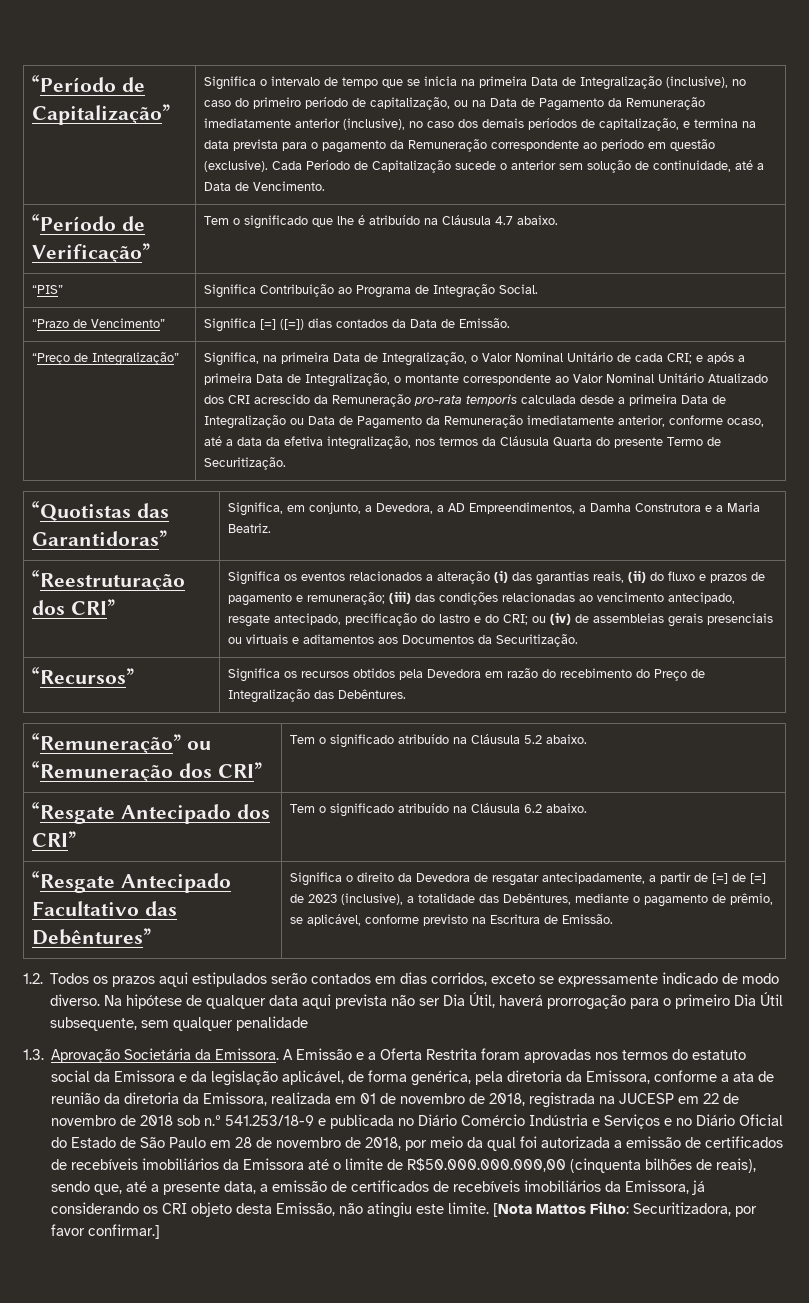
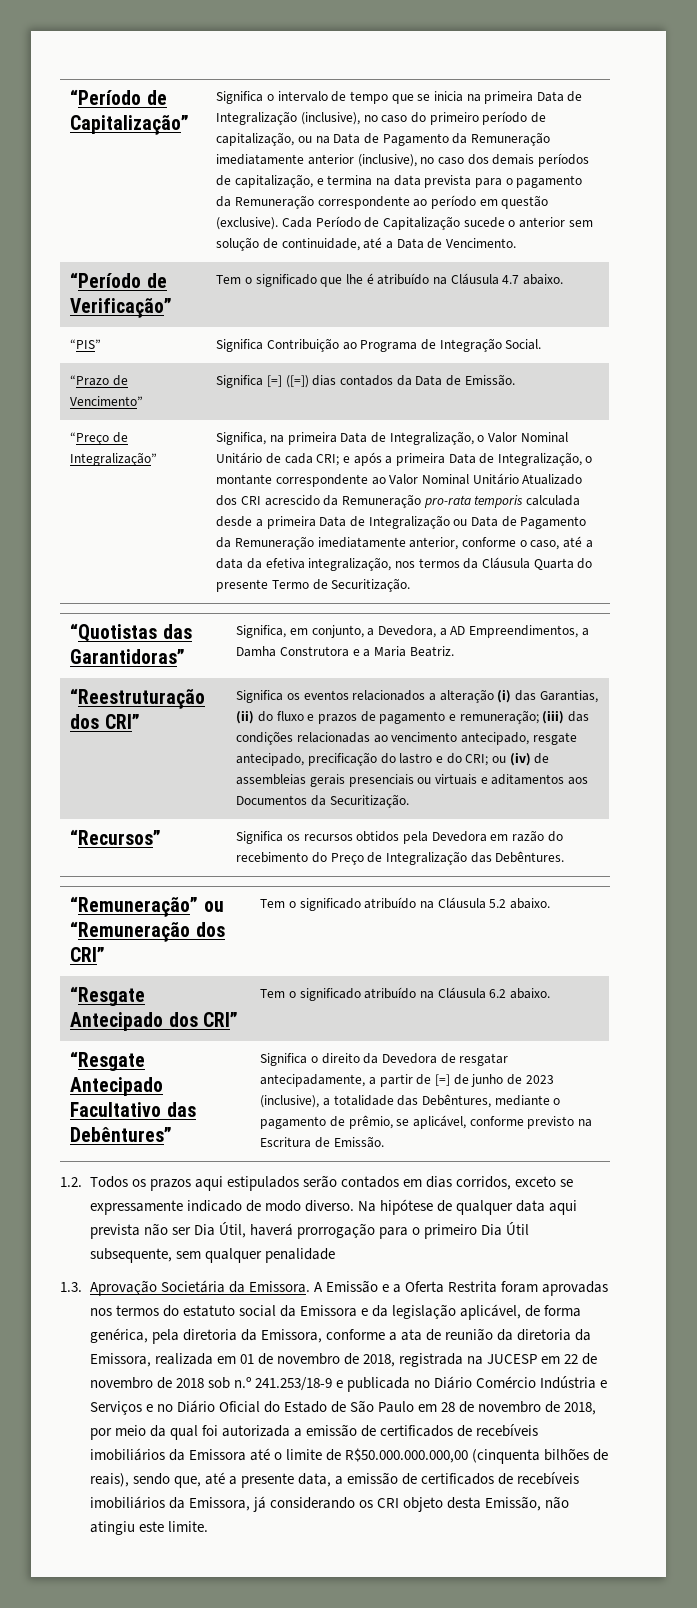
- e após a primeira Data de Integralização, o montante correspondente ao Valor Nominal Unitário Atualizado dos CRI acrescido da Remuneração pro-rata temporis calculada desde a primeira Data de Integralização ou Data de Pagamento da Remuneração imediatamente anterior, conforme ocaso, até a data da efetiva integralização, nos termos da Cláusula Quarta do presente Termo de Securitização.
+ e após a primeira Data de Integralização, o montante correspondente ao Valor Nominal Unitário Atualizado dos CRI acrescido da Remuneração pro-rata temporis calculada desde a primeira Data de Integralização ou Data de Pagamento da Remuneração imediatamente anterior, conforme o caso, até a data da efetiva integralização, nos termos da Cláusula Quarta do presente Termo de Securitização.
- Significa os eventos relacionados a alteração (i) das garantias reais, (ii) do fluxo e prazos de pagamento e remuneração; (iii) das condições relacionadas ao vencimento antecipado, resgate antecipado, precificação do lastro e do CRI; ou (iv) de assembleias gerais presenciais ou virtuais e aditamentos aos Documentos da Securitização.
+ Significa os eventos relacionados a alteração (i) das Garantias, (ii) do fluxo e prazos de pagamento e remuneração; (iii) das condições relacionadas ao vencimento antecipado, resgate antecipado, precificação do lastro e do CRI; ou (iv) de assembleias gerais presenciais ou virtuais e aditamentos aos Documentos da Securitização.
- “Resgate Antecipado Facultativo das Debêntures” | Significa o direito da Devedora de resgatar antecipadamente, a partir de [=] de [=] de 2023 (inclusive), a totalidade das Debêntures, mediante o pagamento de prêmio, se aplicável, conforme previsto na Escritura de Emissão.
+ “Resgate Antecipado Facultativo das Debêntures” | Significa o direito da Devedora de resgatar antecipadamente, a partir de [=] de junho de 2023 (inclusive), a totalidade das Debêntures, mediante o pagamento de prêmio, se aplicável, conforme previsto na Escritura de Emissão.
- A Emissão e a Oferta Restrita foram aprovadas nos termos do estatuto social da Emissora e da legislação aplicável, de forma genérica, pela diretoria da Emissora, conforme a ata de reunião da diretoria da Emissora, realizada em 01 de novembro de 2018, registrada na JUCESP em 22 de novembro de 2018 sob n.º 541.253/18-9 e publicada no Diário Comércio Indústria e Serviços e no Diário Oficial do Estado de São Paulo em 28 de novembro de 2018, por meio da qual foi autorizada a emissão de certificados de recebíveis imobiliários da Emissora até o limite de R$50.000.000.000,00 (cinquenta bilhões de reais), sendo que, até a presente data, a emissão de certificados de recebíveis imobiliários da Emissora, já considerando os CRI objeto desta Emissão, não atingiu este limite. [Nota Mattos Filho: Securitizadora, por favor confirmar.]
+ A Emissão e a Oferta Restrita foram aprovadas nos termos do estatuto social da Emissora e da legislação aplicável, de forma genérica, pela diretoria da Emissora, conforme a ata de reunião da diretoria da Emissora, realizada em 01 de novembro de 2018, registrada na JUCESP em 22 de novembro de 2018 sob n.º 241.253/18-9 e publicada no Diário Comércio Indústria e Serviços e no Diário Oficial do Estado de São Paulo em 28 de novembro de 2018, por meio da qual foi autorizada a emissão de certificados de recebíveis imobiliários da Emissora até o limite de R$50.000.000.000,00 (cinquenta bilhões de reais), sendo que, até a presente data, a emissão de certificados de recebíveis imobiliários da Emissora, já considerando os CRI objeto desta Emissão, não atingiu este limite.

